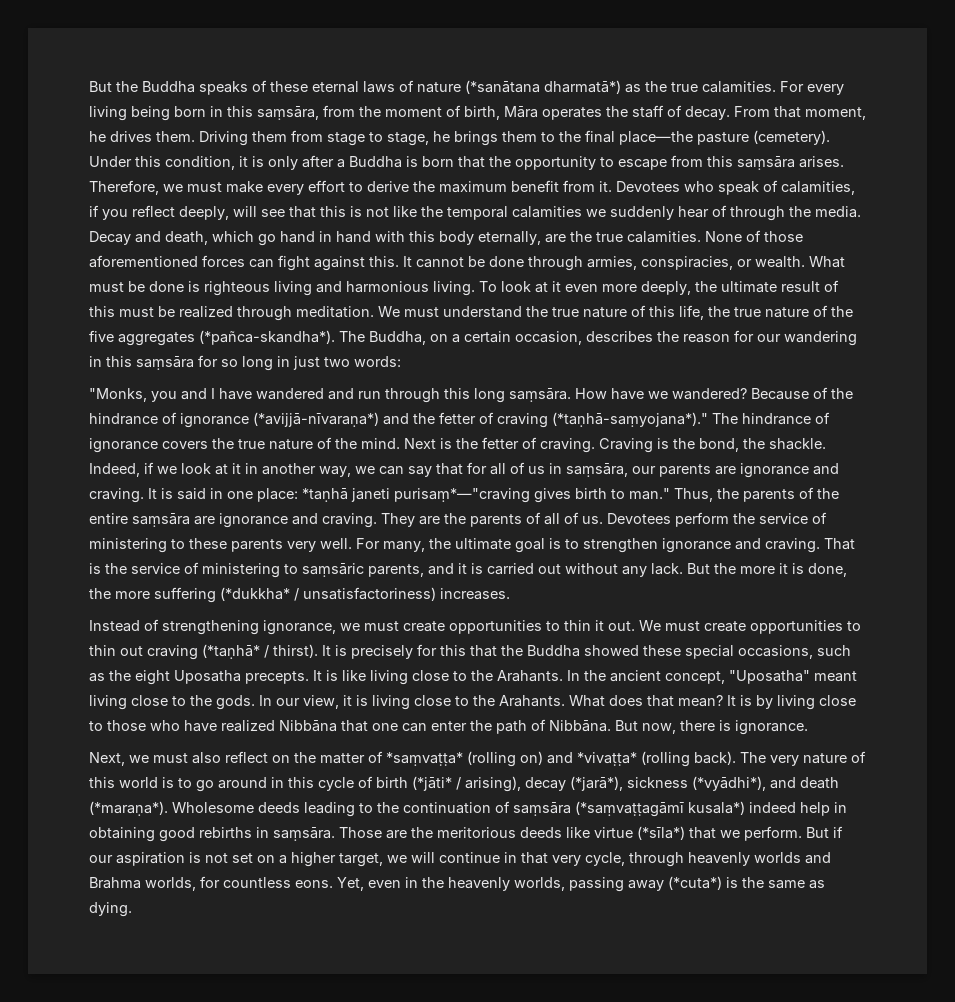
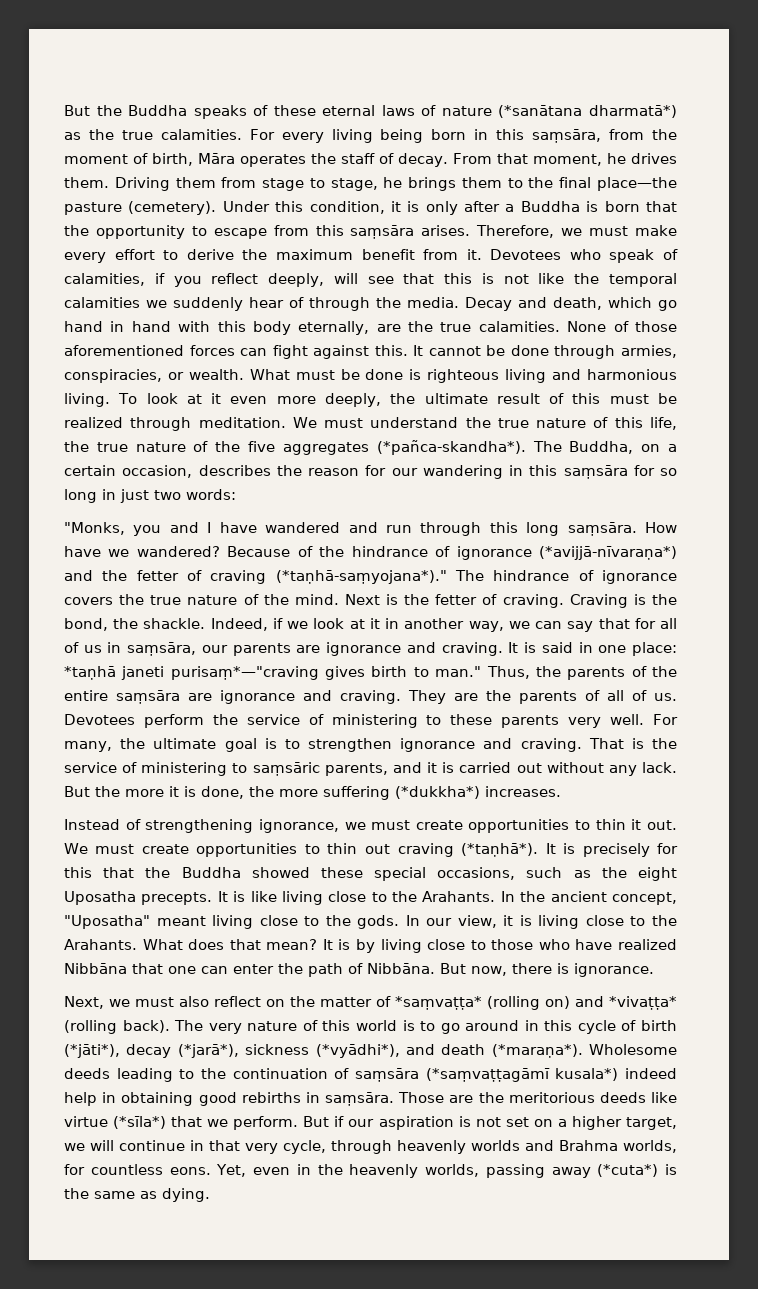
- But the more it is done, the more suffering (*dukkha* / unsatisfactoriness) increases.
+ But the more it is done, the more suffering (*dukkha*) increases.
- We must create opportunities to thin out craving (*taṇhā* / thirst).
+ We must create opportunities to thin out craving (*taṇhā*).
- The very nature of this world is to go around in this cycle of birth (*jāti* / arising), decay (*jarā*), sickness (*vyādhi*), and death (*maraṇa*).
+ The very nature of this world is to go around in this cycle of birth (*jāti*), decay (*jarā*), sickness (*vyādhi*), and death (*maraṇa*).

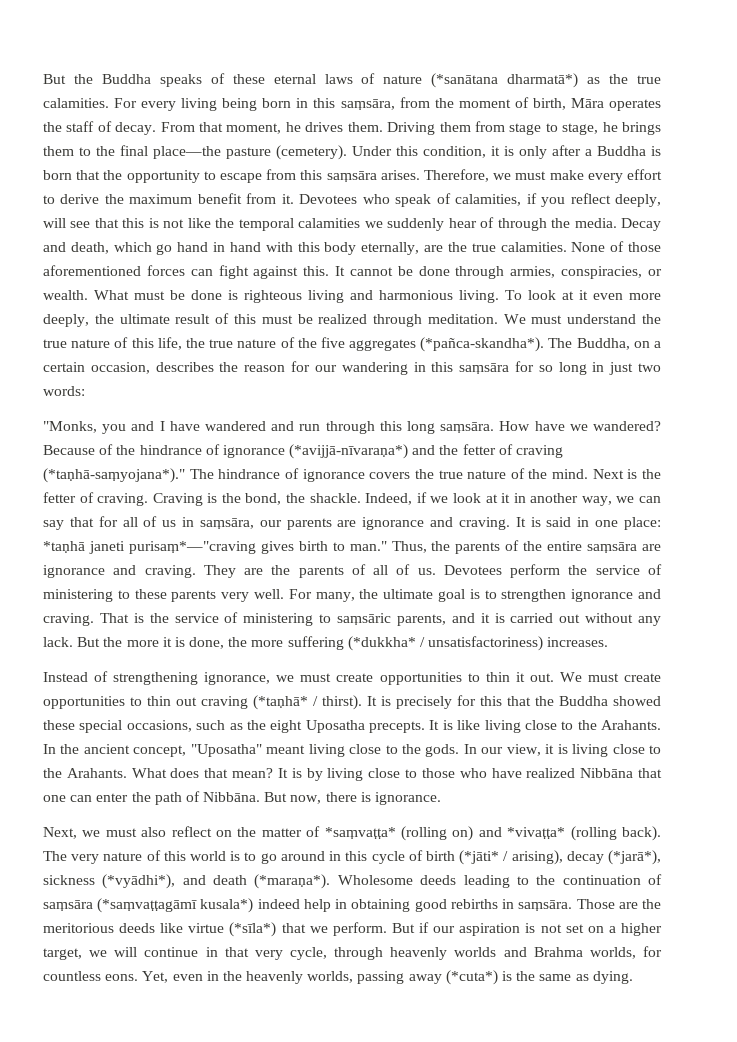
- But the more it is done, the more suffering (*dukkha*) increases.
+ But the more it is done, the more suffering (*dukkha* / unsatisfactoriness) increases.
- We must create opportunities to thin out craving (*taṇhā*).
+ We must create opportunities to thin out craving (*taṇhā* / thirst).
- The very nature of this world is to go around in this cycle of birth (*jāti*), decay (*jarā*), sickness (*vyādhi*), and death (*maraṇa*).
+ The very nature of this world is to go around in this cycle of birth (*jāti* / arising), decay (*jarā*), sickness (*vyādhi*), and death (*maraṇa*).

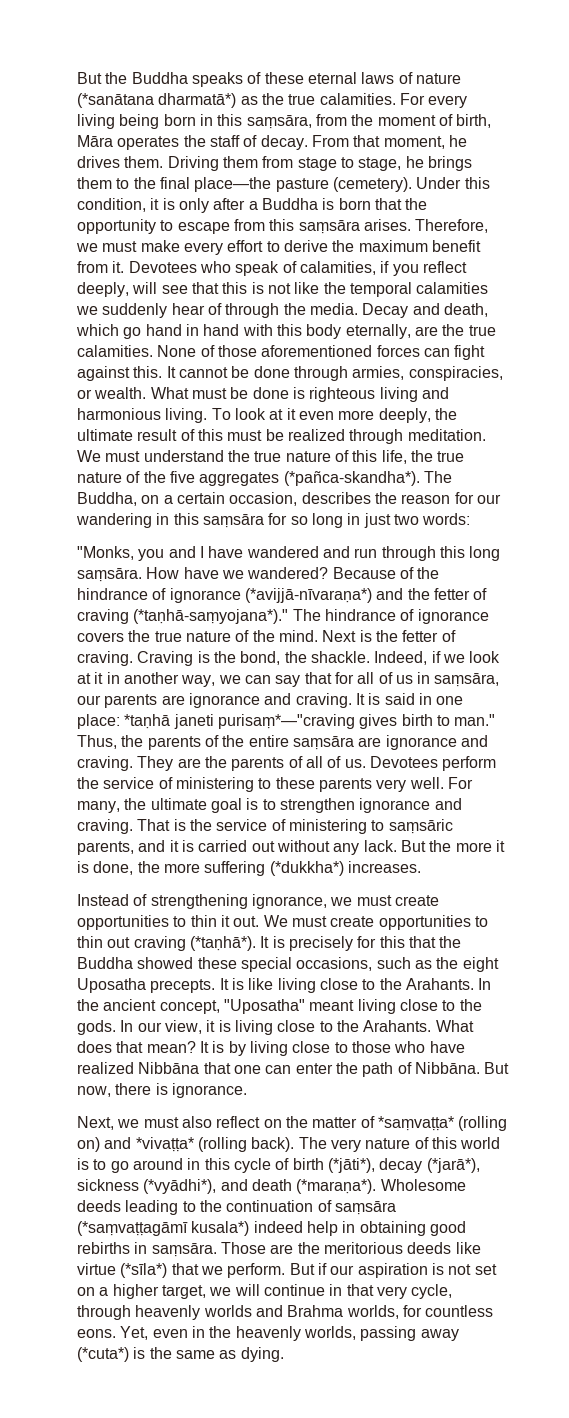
- But the more it is done, the more suffering (*dukkha* / unsatisfactoriness) increases.
+ But the more it is done, the more suffering (*dukkha*) increases.
- We must create opportunities to thin out craving (*taṇhā* / thirst).
+ We must create opportunities to thin out craving (*taṇhā*).
- The very nature of this world is to go around in this cycle of birth (*jāti* / arising), decay (*jarā*), sickness (*vyādhi*), and death (*maraṇa*).
+ The very nature of this world is to go around in this cycle of birth (*jāti*), decay (*jarā*), sickness (*vyādhi*), and death (*maraṇa*).

